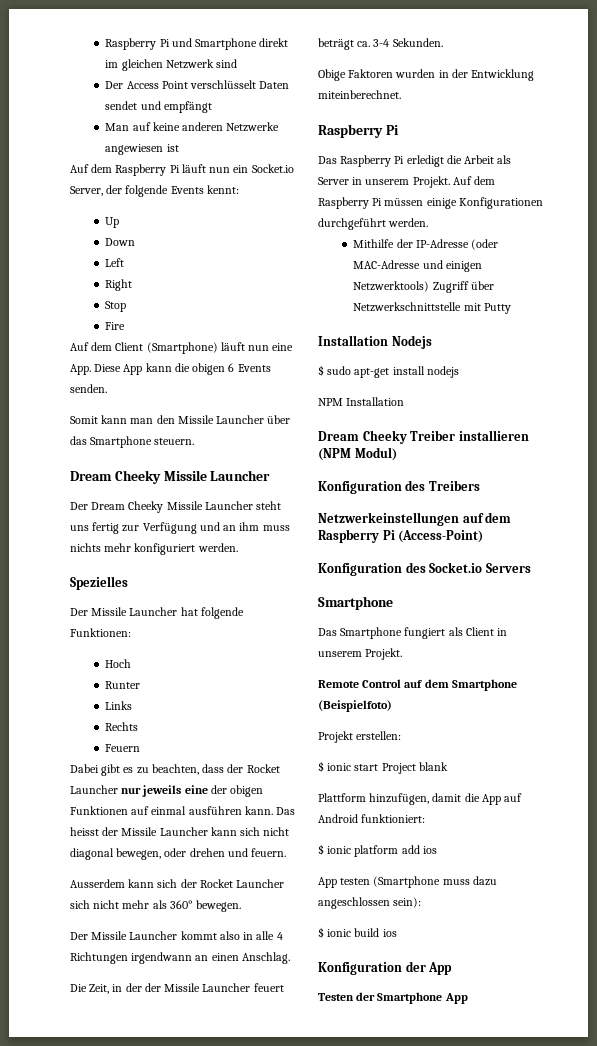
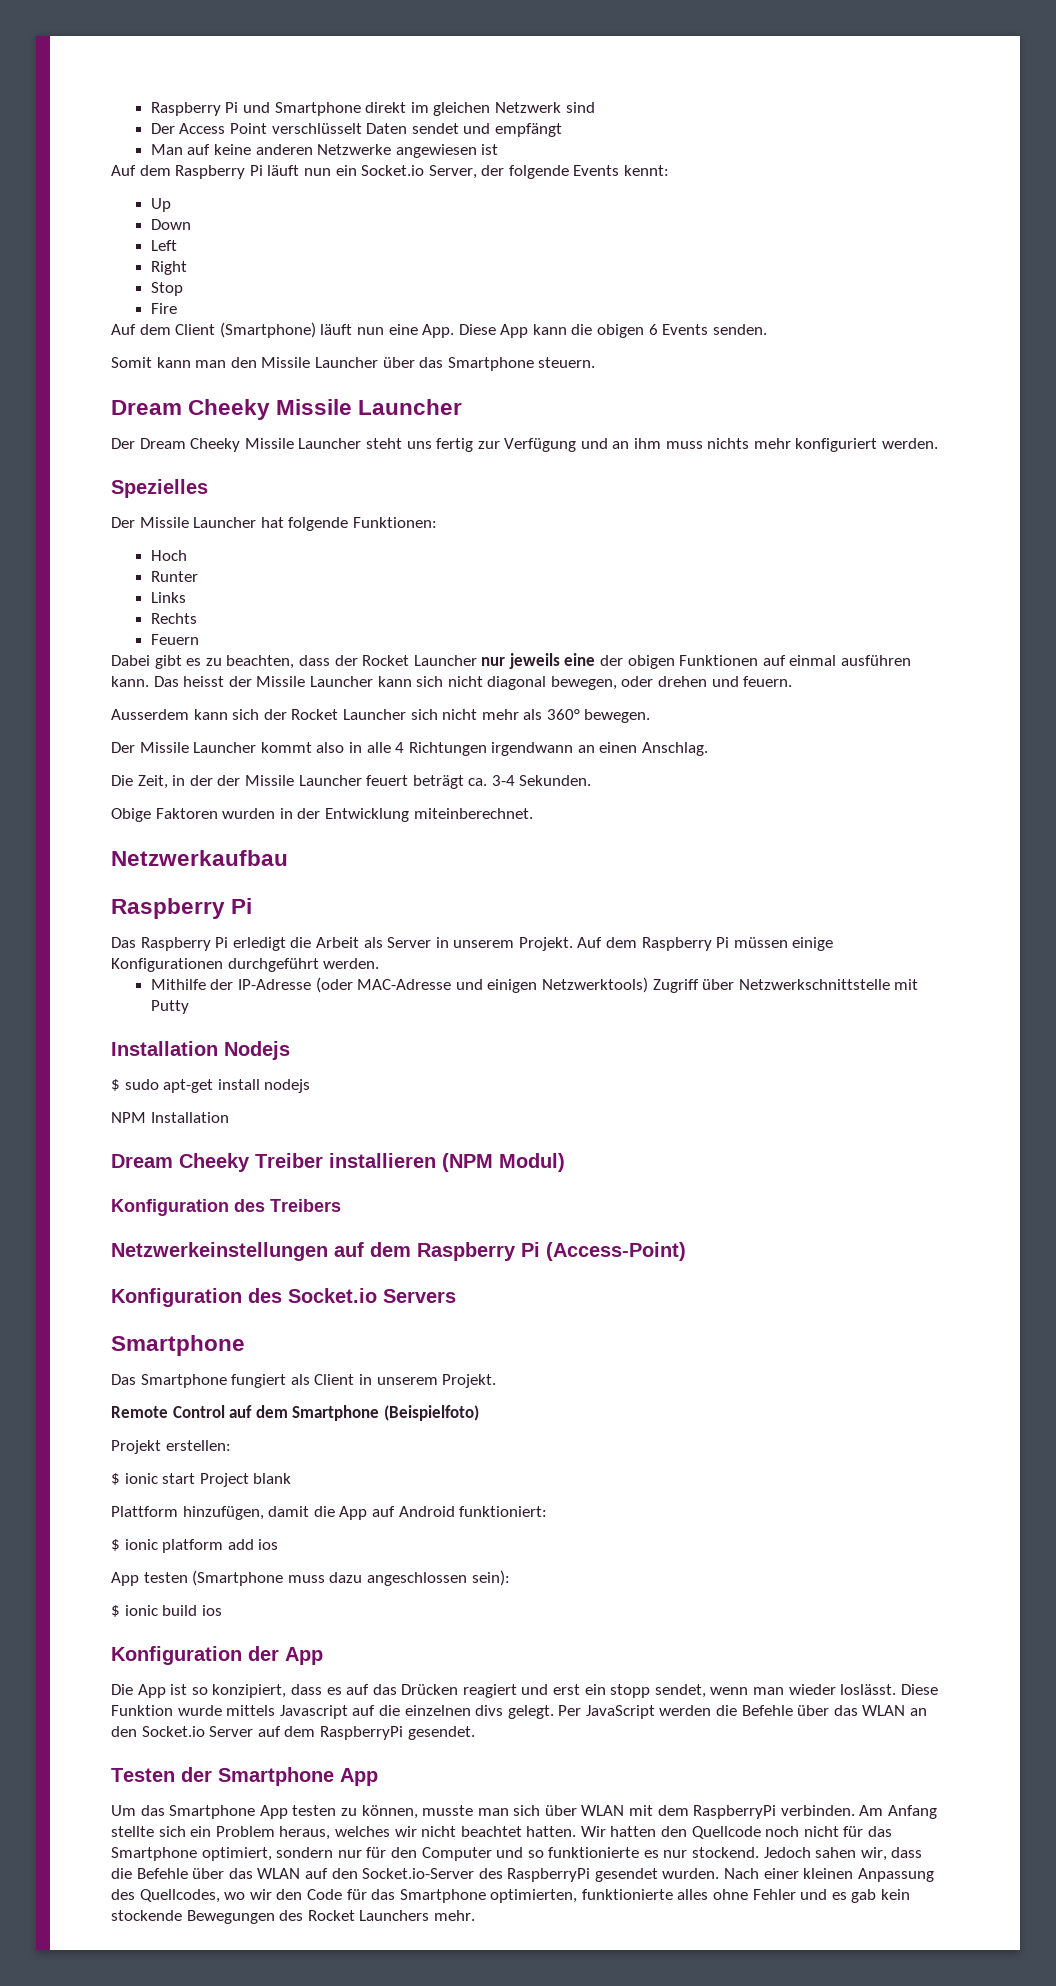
+ Netzwerkaufbau
+ Die App ist so konzipiert, dass es auf das Drücken reagiert und erst ein stopp sendet, wenn man wieder loslässt. Diese Funktion wurde mittels Javascript auf die einzelnen divs gelegt. Per JavaScript werden die Befehle über das WLAN an den Socket.io Server auf dem RaspberryPi gesendet.
  Testen der Smartphone App
+ Um das Smartphone App testen zu können, musste man sich über WLAN mit dem RaspberryPi verbinden. Am Anfang stellte sich ein Problem heraus, welches wir nicht beachtet hatten. Wir hatten den Quellcode noch nicht für das Smartphone optimiert, sondern nur für den Computer und so funktionierte es nur stockend. Jedoch sahen wir, dass die Befehle über das WLAN auf den Socket.io-Server des RaspberryPi gesendet wurden. Nach einer kleinen Anpassung des Quellcodes, wo wir den Code für das Smartphone optimierten, funktionierte alles ohne Fehler und es gab kein stockende Bewegungen des Rocket Launchers mehr.

